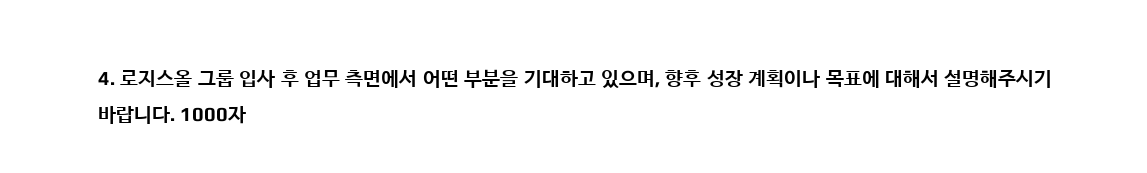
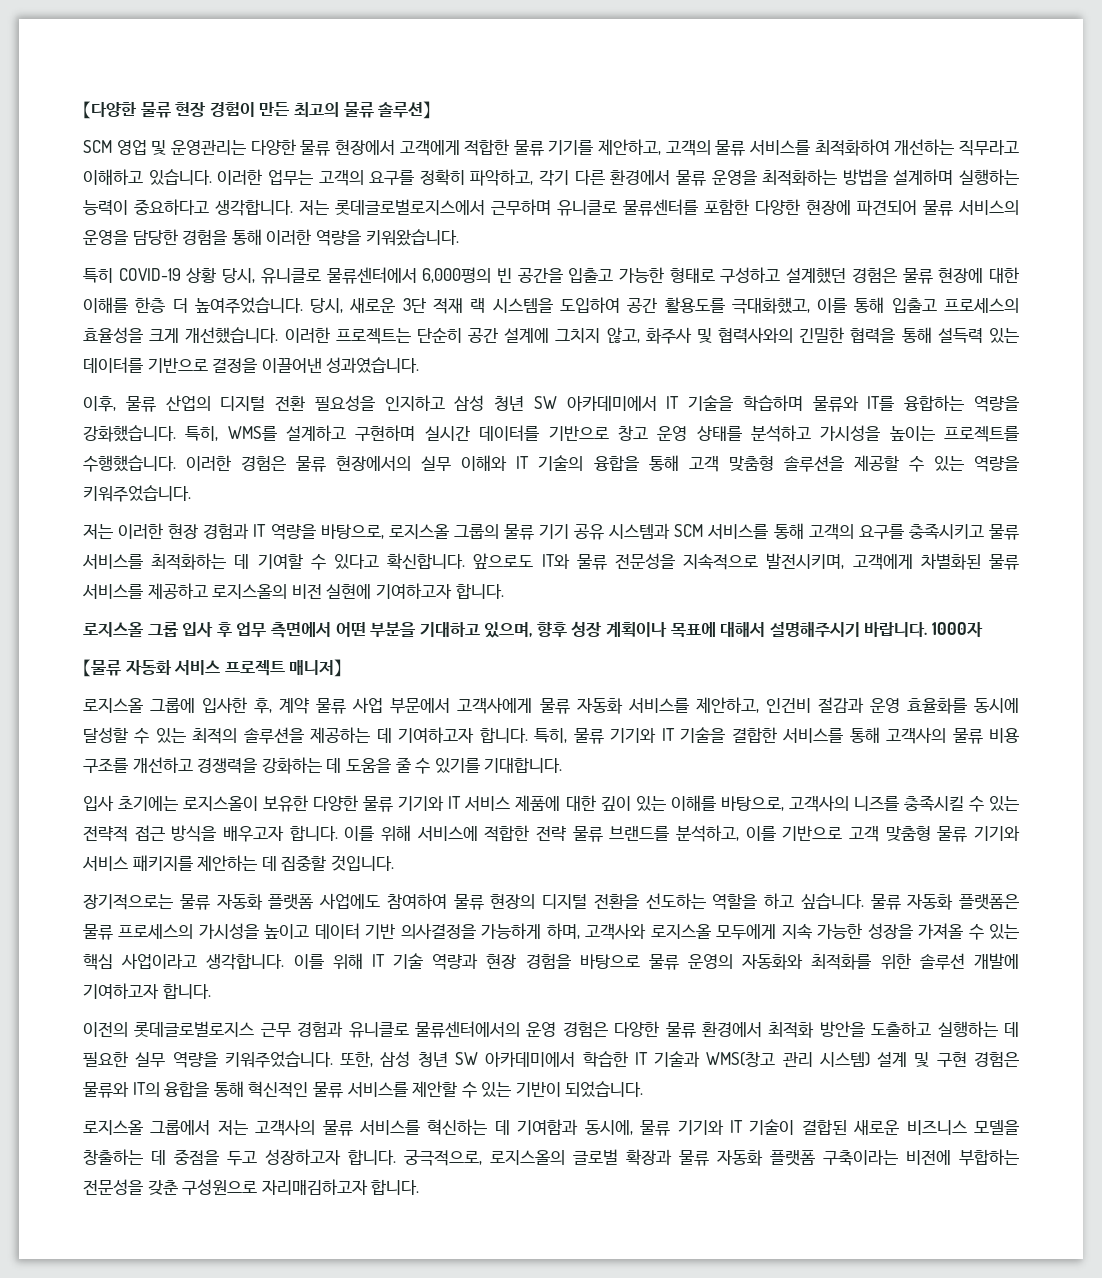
- 4. 로지스올 그룹 입사 후 업무 측면에서 어떤 부분을 기대하고 있으며, 향후 성장 계획이나 목표에 대해서 설명해주시기 바랍니다.
+ 【다양한 물류 현장 경험이 만든 최고의 물류 솔루션】
+ SCM 영업 및 운영관리는 다양한 물류 현장에서 고객에게 적합한 물류 기기를 제안하고, 고객의 물류 서비스를 최적화하여 개선하는 직무라고 이해하고 있습니다. 이러한 업무는 고객의 요구를 정확히 파악하고, 각기 다른 환경에서 물류 운영을 최적화하는 방법을 설계하며 실행하는 능력이 중요하다고 생각합니다. 저는 롯데글로벌로지스에서 근무하며 유니클로 물류센터를 포함한 다양한 현장에 파견되어 물류 서비스의 운영을 담당한 경험을 통해 이러한 역량을 키워왔습니다.
+ 특히 COVID-19 상황 당시, 유니클로 물류센터에서 6,000평의 빈 공간을 입출고 가능한 형태로 구성하고 설계했던 경험은 물류 현장에 대한 이해를 한층 더 높여주었습니다. 당시, 새로운 3단 적재 랙 시스템을 도입하여 공간 활용도를 극대화했고, 이를 통해 입출고 프로세스의 효율성을 크게 개선했습니다. 이러한 프로젝트는 단순히 공간 설계에 그치지 않고, 화주사 및 협력사와의 긴밀한 협력을 통해 설득력 있는 데이터를 기반으로 결정을 이끌어낸 성과였습니다.
+ 이후, 물류 산업의 디지털 전환 필요성을 인지하고 삼성 청년 SW 아카데미에서 IT 기술을 학습하며 물류와 IT를 융합하는 역량을 강화했습니다. 특히, WMS를 설계하고 구현하며 실시간 데이터를 기반으로 창고 운영 상태를 분석하고 가시성을 높이는 프로젝트를 수행했습니다. 이러한 경험은 물류 현장에서의 실무 이해와 IT 기술의 융합을 통해 고객 맞춤형 솔루션을 제공할 수 있는 역량을 키워주었습니다.
+ 저는 이러한 현장 경험과 IT 역량을 바탕으로, 로지스올 그룹의 물류 기기 공유 시스템과 SCM 서비스를 통해 고객의 요구를 충족시키고 물류 서비스를 최적화하는 데 기여할 수 있다고 확신합니다. 앞으로도 IT와 물류 전문성을 지속적으로 발전시키며, 고객에게 차별화된 물류 서비스를 제공하고 로지스올의 비전 실현에 기여하고자 합니다.
+ 로지스올 그룹 입사 후 업무 측면에서 어떤 부분을 기대하고 있으며, 향후 성장 계획이나 목표에 대해서 설명해주시기 바랍니다.
+ 【물류 자동화 서비스 프로젝트 매니저】
+ 로지스올 그룹에 입사한 후, 계약 물류 사업 부문에서 고객사에게 물류 자동화 서비스를 제안하고, 인건비 절감과 운영 효율화를 동시에 달성할 수 있는 최적의 솔루션을 제공하는 데 기여하고자 합니다. 특히, 물류 기기와 IT 기술을 결합한 서비스를 통해 고객사의 물류 비용 구조를 개선하고 경쟁력을 강화하는 데 도움을 줄 수 있기를 기대합니다.
+ 입사 초기에는 로지스올이 보유한 다양한 물류 기기와 IT 서비스 제품에 대한 깊이 있는 이해를 바탕으로, 고객사의 니즈를 충족시킬 수 있는 전략적 접근 방식을 배우고자 합니다. 이를 위해 서비스에 적합한 전략 물류 브랜드를 분석하고, 이를 기반으로 고객 맞춤형 물류 기기와 서비스 패키지를 제안하는 데 집중할 것입니다.
+ 장기적으로는 물류 자동화 플랫폼 사업에도 참여하여 물류 현장의 디지털 전환을 선도하는 역할을 하고 싶습니다. 물류 자동화 플랫폼은 물류 프로세스의 가시성을 높이고 데이터 기반 의사결정을 가능하게 하며, 고객사와 로지스올 모두에게 지속 가능한 성장을 가져올 수 있는 핵심 사업이라고 생각합니다. 이를 위해 IT 기술 역량과 현장 경험을 바탕으로 물류 운영의 자동화와 최적화를 위한 솔루션 개발에 기여하고자 합니다.
+ 이전의 롯데글로벌로지스 근무 경험과 유니클로 물류센터에서의 운영 경험은 다양한 물류 환경에서 최적화 방안을 도출하고 실행하는 데 필요한 실무 역량을 키워주었습니다. 또한, 삼성 청년 SW 아카데미에서 학습한 IT 기술과 WMS(창고 관리 시스템) 설계 및 구현 경험은 물류와 IT의 융합을 통해 혁신적인 물류 서비스를 제안할 수 있는 기반이 되었습니다.
+ 로지스올 그룹에서 저는 고객사의 물류 서비스를 혁신하는 데 기여함과 동시에, 물류 기기와 IT 기술이 결합된 새로운 비즈니스 모델을 창출하는 데 중점을 두고 성장하고자 합니다. 궁극적으로, 로지스올의 글로벌 확장과 물류 자동화 플랫폼 구축이라는 비전에 부합하는 전문성을 갖춘 구성원으로 자리매김하고자 합니다.

